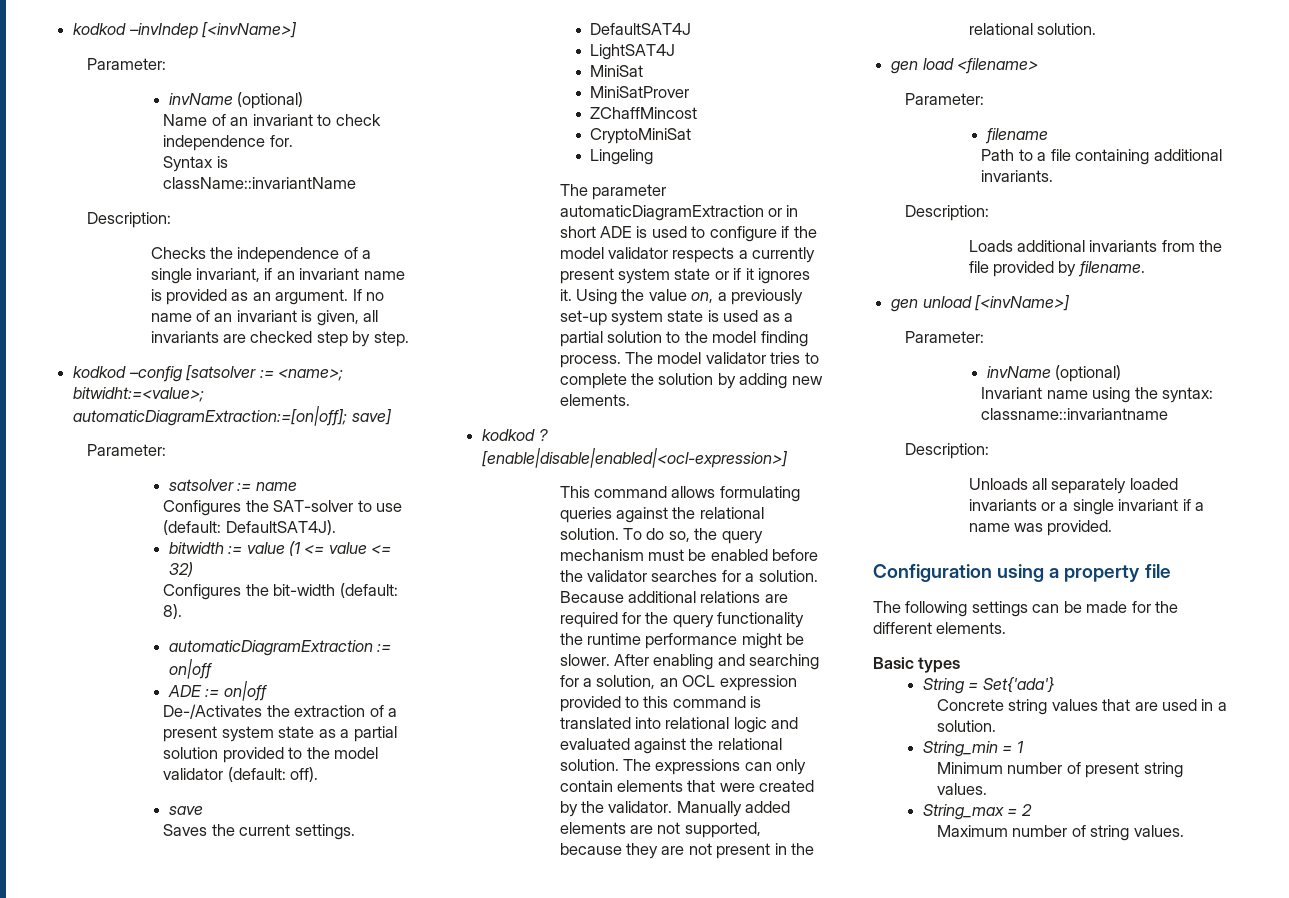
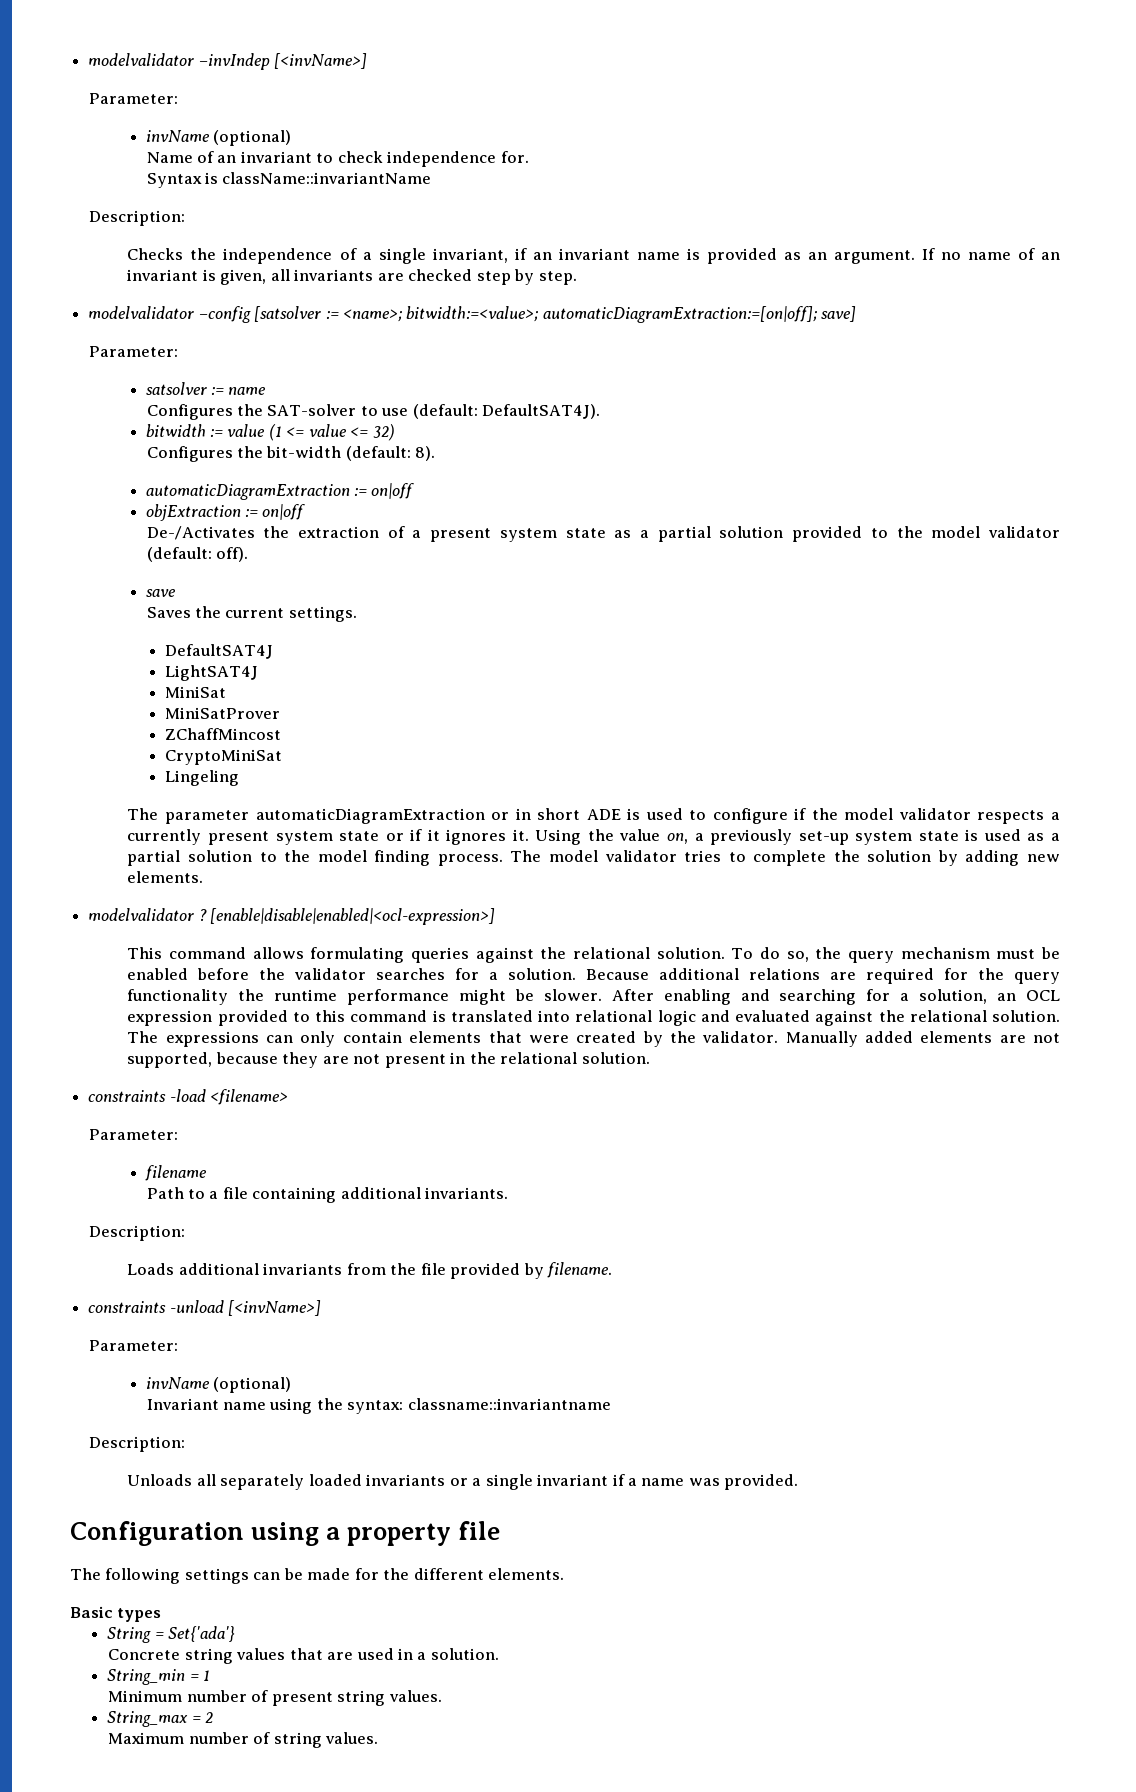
- kodkod –invIndep [<invName>]
+ modelvalidator –invIndep [<invName>]
- kodkod –config [satsolver := <name>; bitwidht:=<value>; automaticDiagramExtraction:=[on|off]; save]
+ modelvalidator –config [satsolver := <name>; bitwidth:=<value>; automaticDiagramExtraction:=[on|off]; save]
- ADE := on|off
+ objExtraction := on|off
- kodkod ?
+ modelvalidator ?
- gen load <filename>
+ constraints -load <filename>
- gen unload [<invName>]
+ constraints -unload [<invName>]

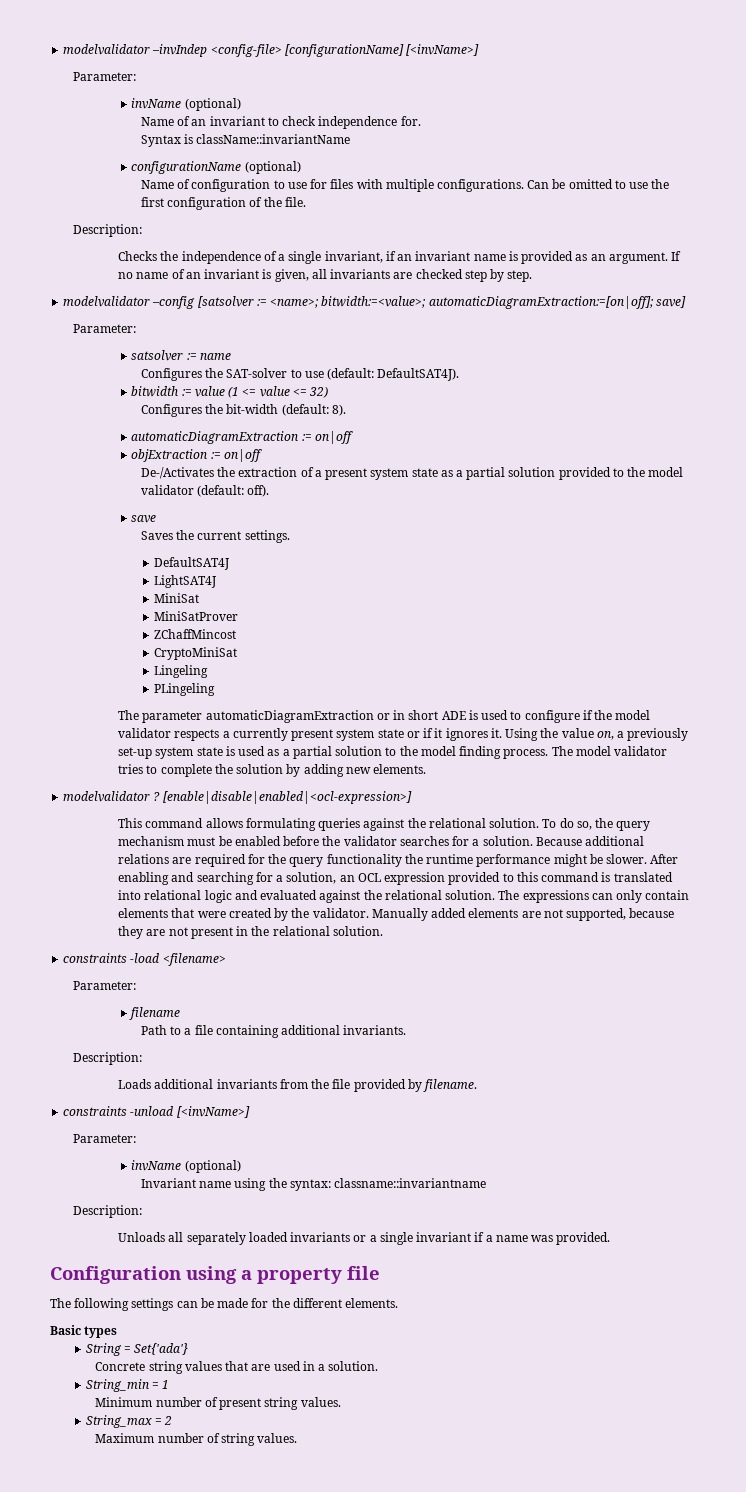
- modelvalidator –invIndep [<invName>]
+ modelvalidator –invIndep <config-file> [configurationName] [<invName>]
+ configurationName (optional)
+ Name of configuration to use for files with multiple configurations. Can be omitted to use the first configuration of the file.
+ PLingeling

